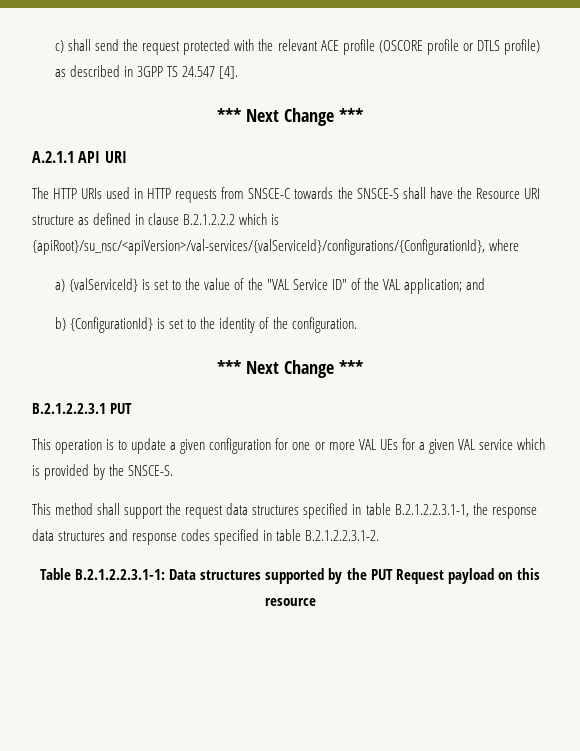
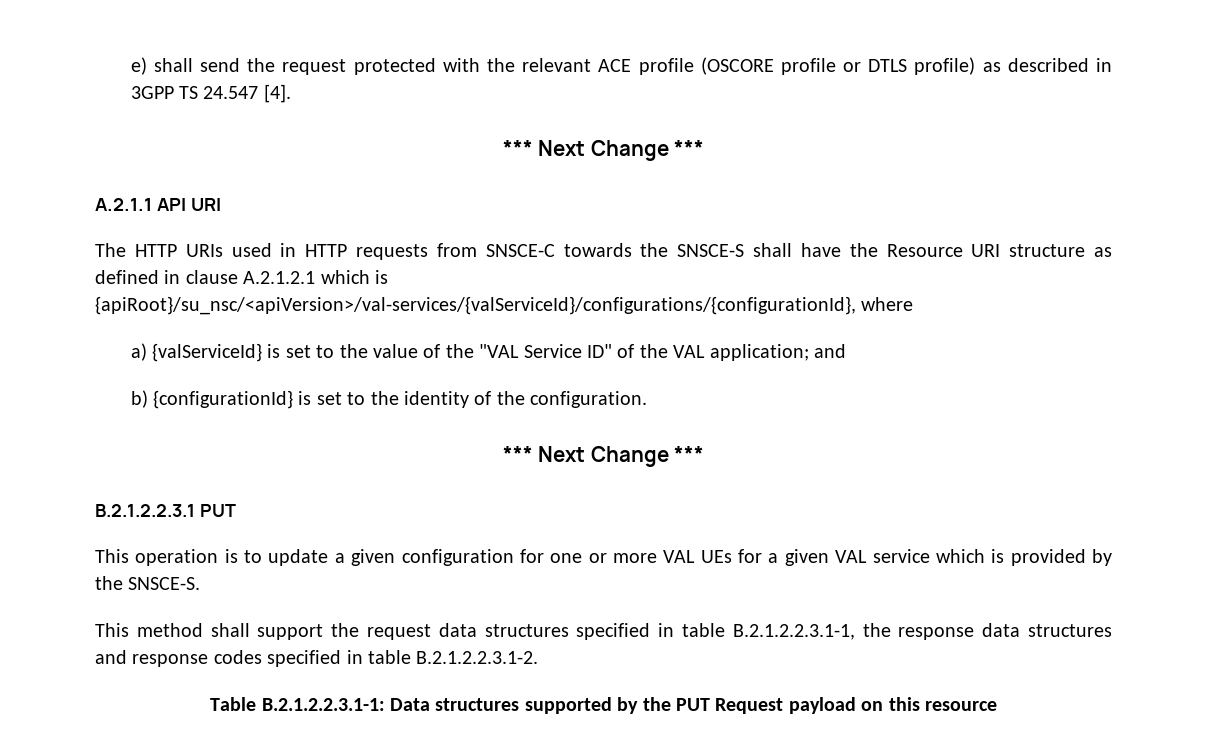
- c) shall send the request protected with the relevant ACE profile (OSCORE profile or DTLS profile) as described in 3GPP TS 24.547 [4].
+ e) shall send the request protected with the relevant ACE profile (OSCORE profile or DTLS profile) as described in 3GPP TS 24.547 [4].
- The HTTP URIs used in HTTP requests from SNSCE-C towards the SNSCE-S shall have the Resource URI structure as defined in clause B.2.1.2.2.2 which is {apiRoot}/su_nsc/<apiVersion>/val-services/{valServiceId}/configurations/{ConfigurationId}, where
+ The HTTP URIs used in HTTP requests from SNSCE-C towards the SNSCE-S shall have the Resource URI structure as defined in clause A.2.1.2.1 which is {apiRoot}/su_nsc/<apiVersion>/val-services/{valServiceId}/configurations/{configurationId}, where
- b) {ConfigurationId} is set to the identity of the configuration.
+ b) {configurationId} is set to the identity of the configuration.

